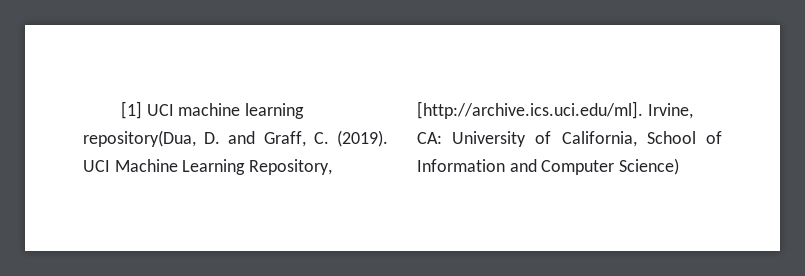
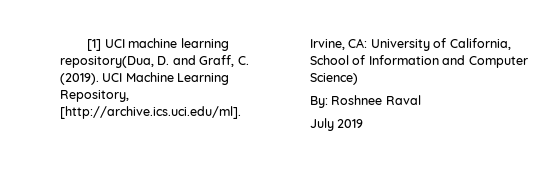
+ By: Roshnee Raval
+ July 2019

